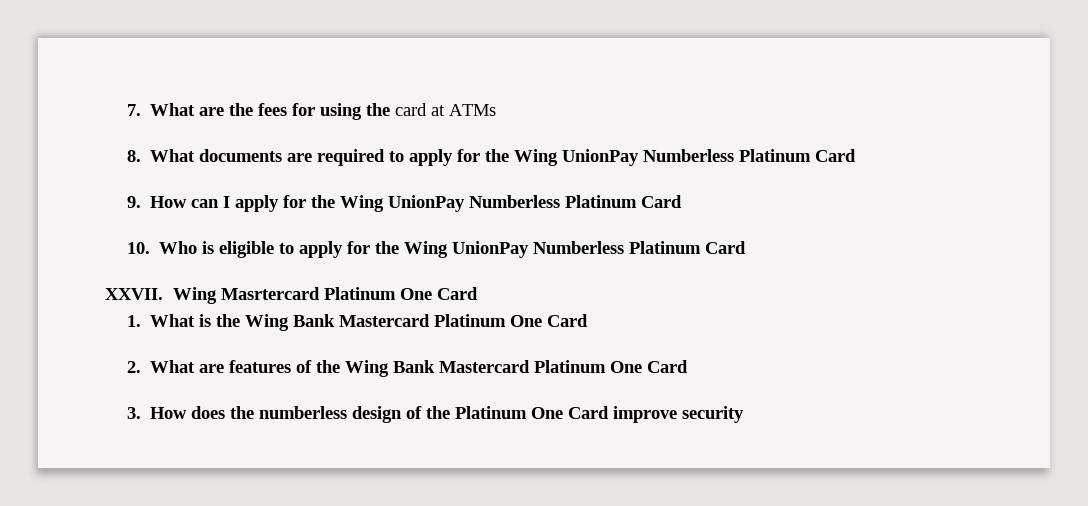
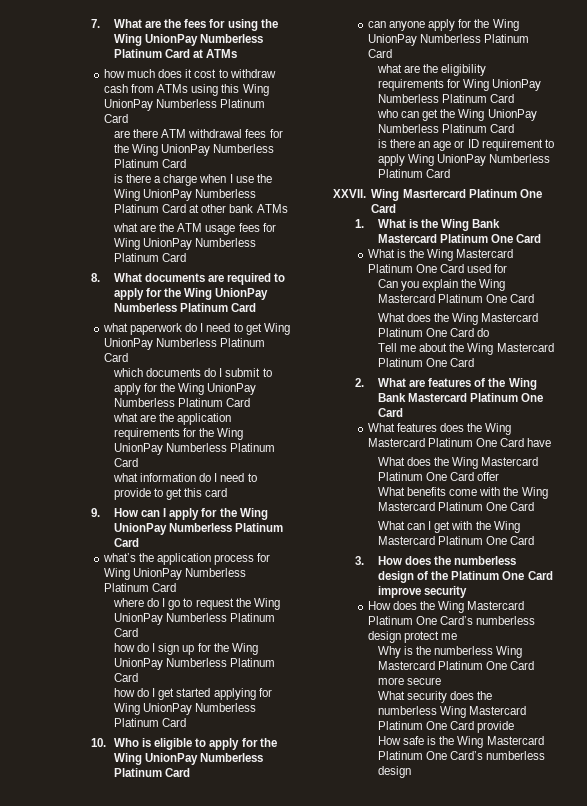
- 7. What are the fees for using the card at ATMs
+ 7. What are the fees for using the Wing UnionPay Numberless Platinum Card at ATMs
+ how much does it cost to withdraw cash from ATMs using this Wing UnionPay Numberless Platinum Card
+ are there ATM withdrawal fees for the Wing UnionPay Numberless Platinum Card
+ is there a charge when I use the Wing UnionPay Numberless Platinum Card at other bank ATMs
+ what are the ATM usage fees for Wing UnionPay Numberless Platinum Card
+ what paperwork do I need to get Wing UnionPay Numberless Platinum Card
+ which documents do I submit to apply for the Wing UnionPay Numberless Platinum Card
+ what are the application requirements for the Wing UnionPay Numberless Platinum Card
+ what information do I need to provide to get this card
+ what’s the application process for Wing UnionPay Numberless Platinum Card
+ where do I go to request the Wing UnionPay Numberless Platinum Card
+ how do I sign up for the Wing UnionPay Numberless Platinum Card
+ how do I get started applying for Wing UnionPay Numberless Platinum Card
+ can anyone apply for the Wing UnionPay Numberless Platinum Card
+ what are the eligibility requirements for Wing UnionPay Numberless Platinum Card
+ who can get the Wing UnionPay Numberless Platinum Card
+ is there an age or ID requirement to apply Wing UnionPay Numberless Platinum Card
+ What is the Wing Mastercard Platinum One Card used for
+ Can you explain the Wing Mastercard Platinum One Card
+ What does the Wing Mastercard Platinum One Card do
+ Tell me about the Wing Mastercard Platinum One Card
+ What features does the Wing Mastercard Platinum One Card have
+ What does the Wing Mastercard Platinum One Card offer
+ What benefits come with the Wing Mastercard Platinum One Card
+ What can I get with the Wing Mastercard Platinum One Card
+ How does the Wing Mastercard Platinum One Card’s numberless design protect me
+ Why is the numberless Wing Mastercard Platinum One Card more secure
+ What security does the numberless Wing Mastercard Platinum One Card provide
+ How safe is the Wing Mastercard Platinum One Card’s numberless design

